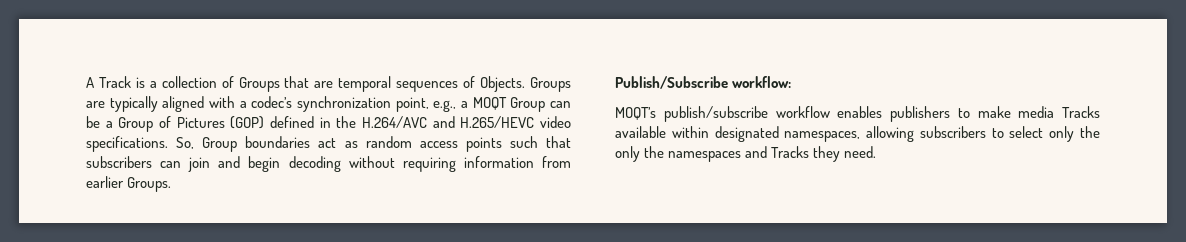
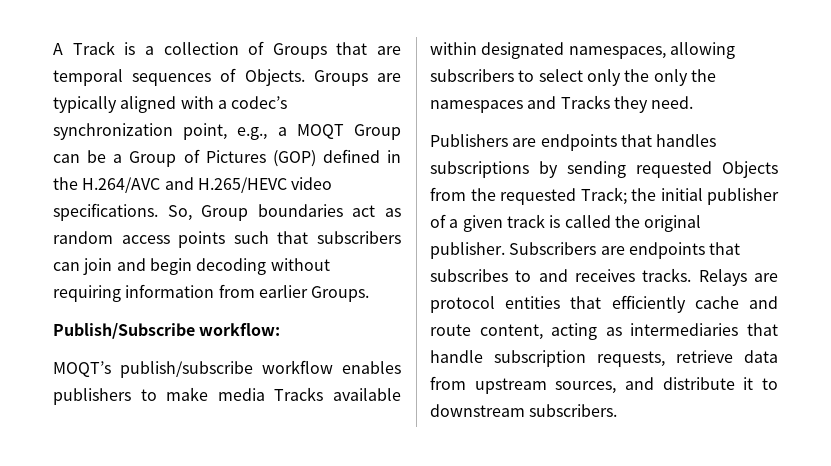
+ Publishers are endpoints that handles subscriptions by sending requested Objects from the requested Track; the initial publisher of a given track is called the original publisher. Subscribers are endpoints that subscribes to and receives tracks. Relays are protocol entities that efficiently cache and route content, acting as intermediaries that handle subscription requests, retrieve data from upstream sources, and distribute it to downstream subscribers.

